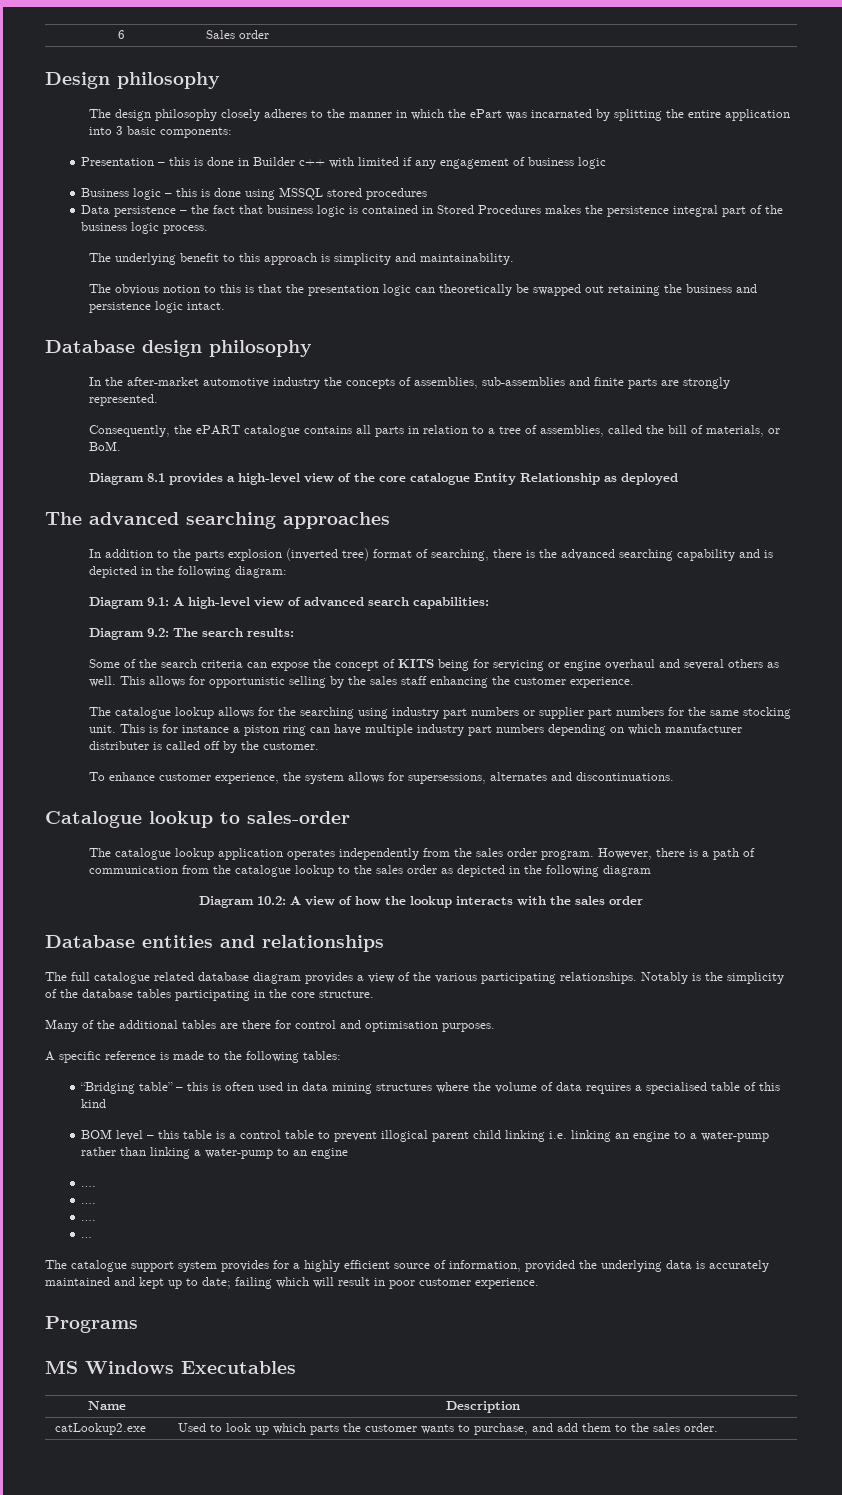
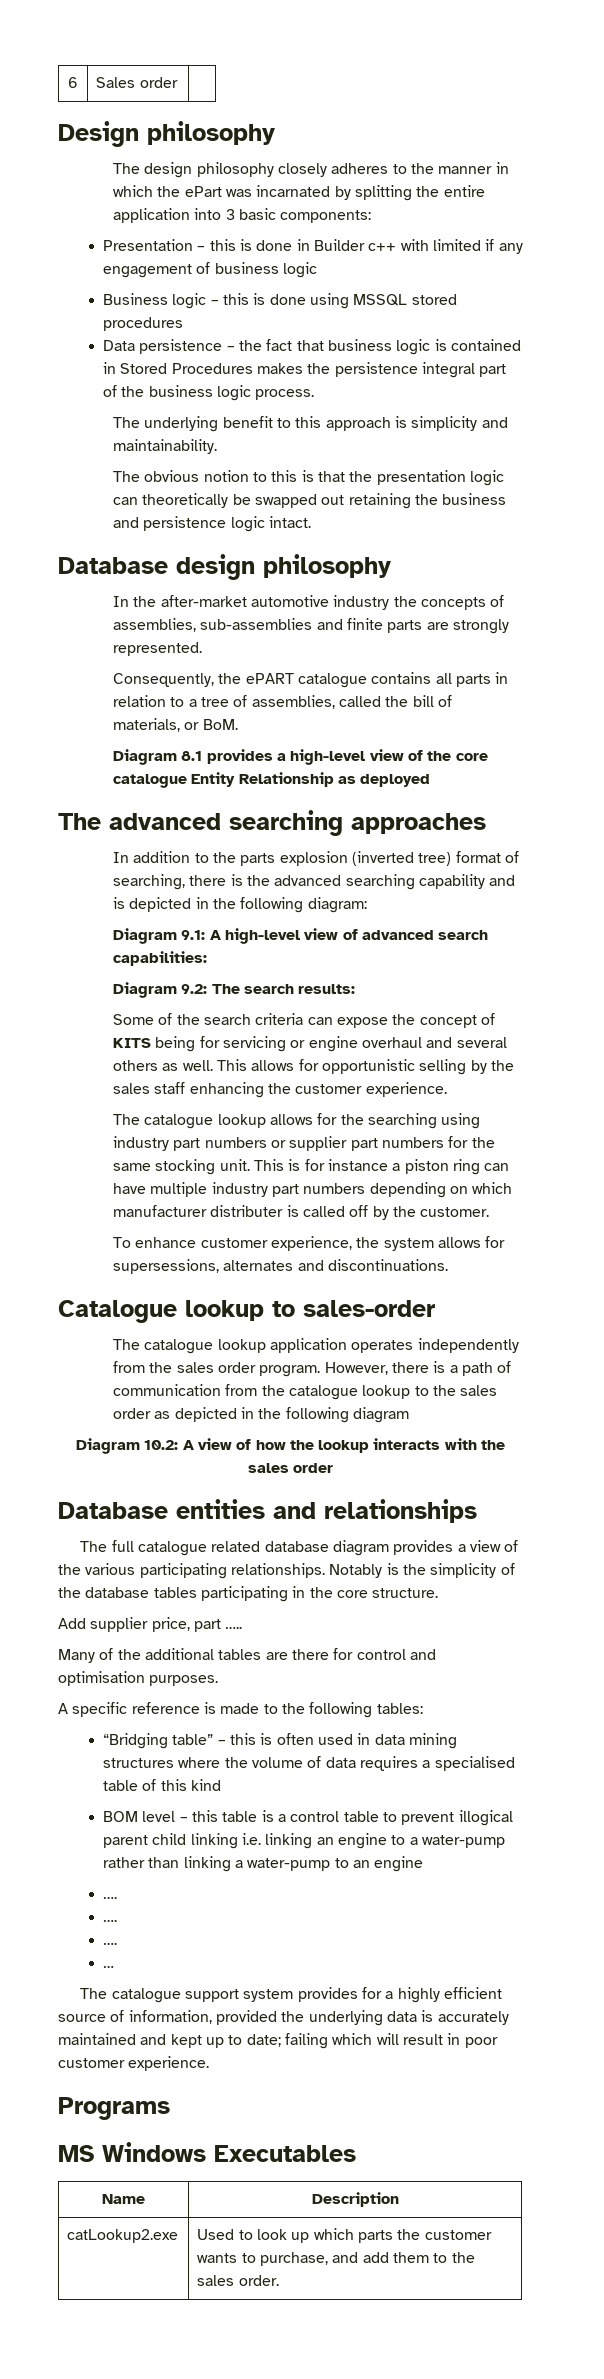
+ Add supplier price, part …..

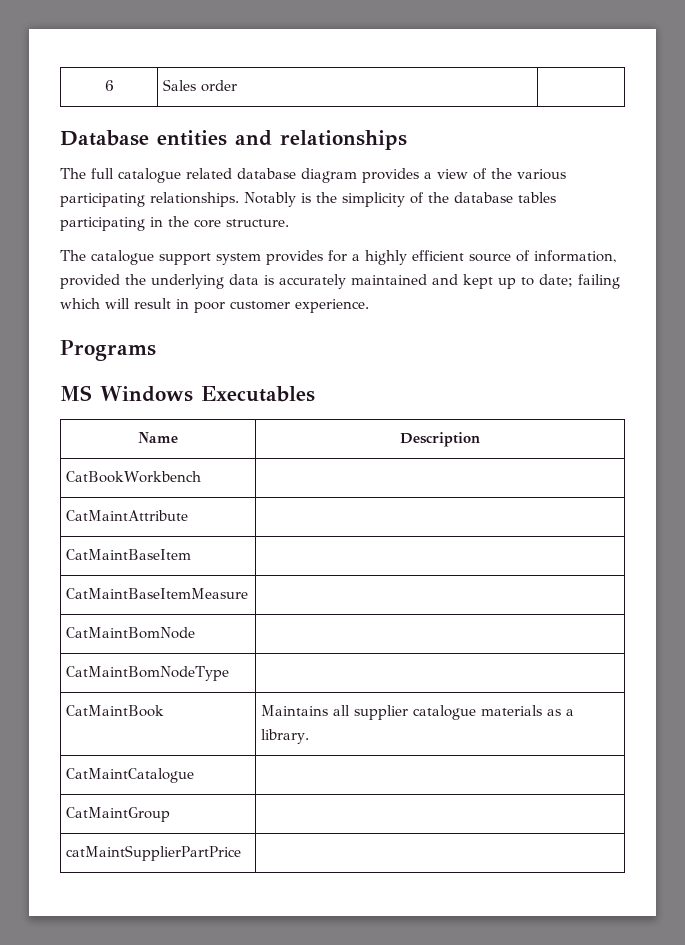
- Design philosophy
- The design philosophy closely adheres to the manner in which the ePart was incarnated by splitting the entire application into 3 basic components:
- Presentation – this is done in Builder c++ with limited if any engagement of business logic
- Business logic – this is done using MSSQL stored procedures
- Data persistence – the fact that business logic is contained in Stored Procedures makes the persistence integral part of the business logic process.
- The underlying benefit to this approach is simplicity and maintainability.
- The obvious notion to this is that the presentation logic can theoretically be swapped out retaining the business and persistence logic intact.
- Database design philosophy
- In the after-market automotive industry the concepts of assemblies, sub-assemblies and finite parts are strongly represented.
- Consequently, the ePART catalogue contains all parts in relation to a tree of assemblies, called the bill of materials, or BoM.
- Diagram 8.1 provides a high-level view of the core catalogue Entity Relationship as deployed
- The advanced searching approaches
- In addition to the parts explosion (inverted tree) format of searching, there is the advanced searching capability and is depicted in the following diagram:
- Diagram 9.1: A high-level view of advanced search capabilities:
- Diagram 9.2: The search results:
- Some of the search criteria can expose the concept of KITS being for servicing or engine overhaul and several others as well. This allows for opportunistic selling by the sales staff enhancing the customer experience.
- The catalogue lookup allows for the searching using industry part numbers or supplier part numbers for the same stocking unit. This is for instance a piston ring can have multiple industry part numbers depending on which manufacturer distributer is called off by the customer.
- To enhance customer experience, the system allows for supersessions, alternates and discontinuations.
- Catalogue lookup to sales-order
- The catalogue lookup application operates independently from the sales order program. However, there is a path of communication from the catalogue lookup to the sales order as depicted in the following diagram
- Diagram 10.2: A view of how the lookup interacts with the sales order
- Add supplier price, part …..
- Many of the additional tables are there for control and optimisation purposes.
- A specific reference is made to the following tables:
- “Bridging table” – this is often used in data mining structures where the volume of data requires a specialised table of this kind
- BOM level – this table is a control table to prevent illogical parent child linking i.e. linking an engine to a water-pump rather than linking a water-pump to an engine
- ….
- ….
- ….
- …
- catLookup2.exe | Used to look up which parts the customer wants to purchase, and add them to the sales order.
+ CatBookWorkbench |
+ CatMaintAttribute |
+ CatMaintBaseItem |
+ CatMaintBaseItemMeasure |
+ CatMaintBomNode |
+ CatMaintBomNodeType |
+ CatMaintBook | Maintains all supplier catalogue materials as a library.
+ CatMaintCatalogue |
+ CatMaintGroup |
+ catMaintSupplierPartPrice |

